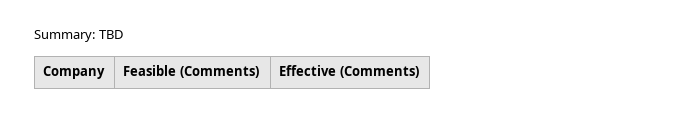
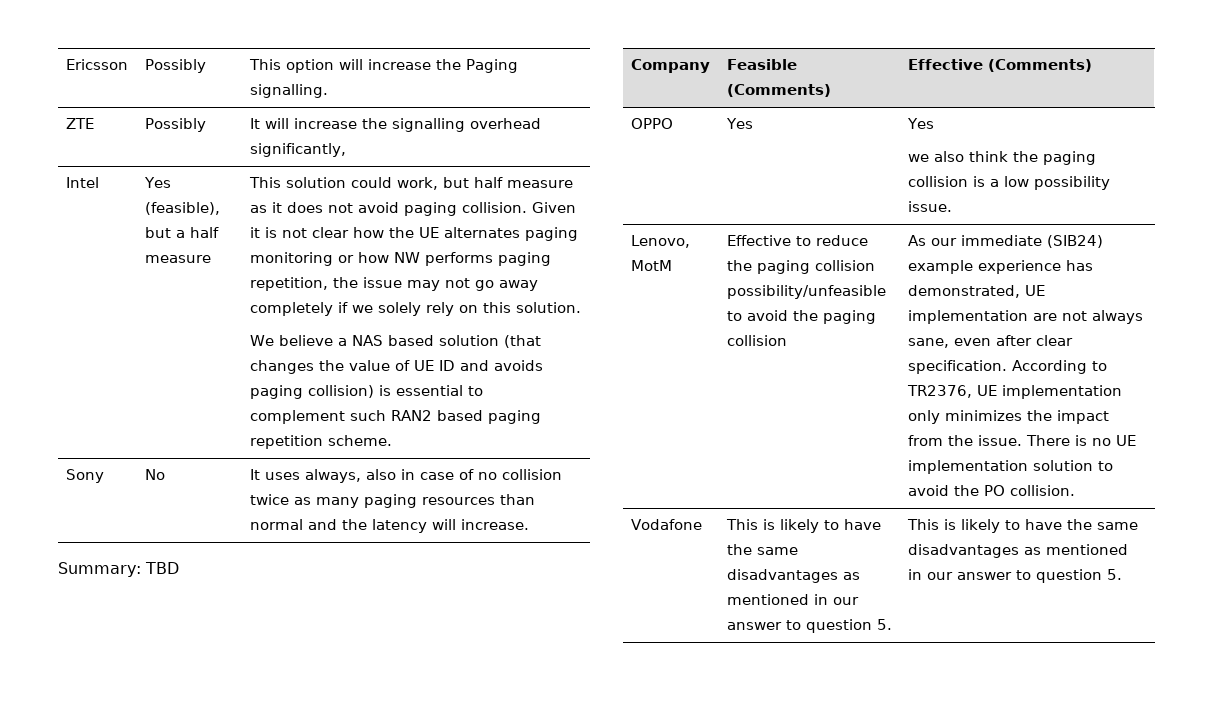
+ Ericsson | Possibly | This option will increase the Paging signalling.
+ ZTE | Possibly | It will increase the signalling overhead significantly,
+ Intel | Yes (feasible), but a half measure | This solution could work, but half measure as it does not avoid paging collision. Given it is not clear how the UE alternates paging monitoring or how NW performs paging repetition, the issue may not go away completely if we solely rely on this solution.
+ We believe a NAS based solution (that changes the value of UE ID and avoids paging collision) is essential to complement such RAN2 based paging repetition scheme.
+ Sony | No | It uses always, also in case of no collision twice as many paging resources than normal and the latency will increase.
+ OPPO | Yes | Yes
+ we also think the paging collision is a low possibility issue.
+ Lenovo, MotM | Effective to reduce the paging collision possibility/unfeasible to avoid the paging collision | As our immediate (SIB24) example experience has demonstrated, UE implementation are not always sane, even after clear specification. According to TR2376, UE implementation only minimizes the impact from the issue. There is no UE implementation solution to avoid the PO collision.
+ Vodafone | This is likely to have the same disadvantages as mentioned in our answer to question 5. | This is likely to have the same disadvantages as mentioned in our answer to question 5.

